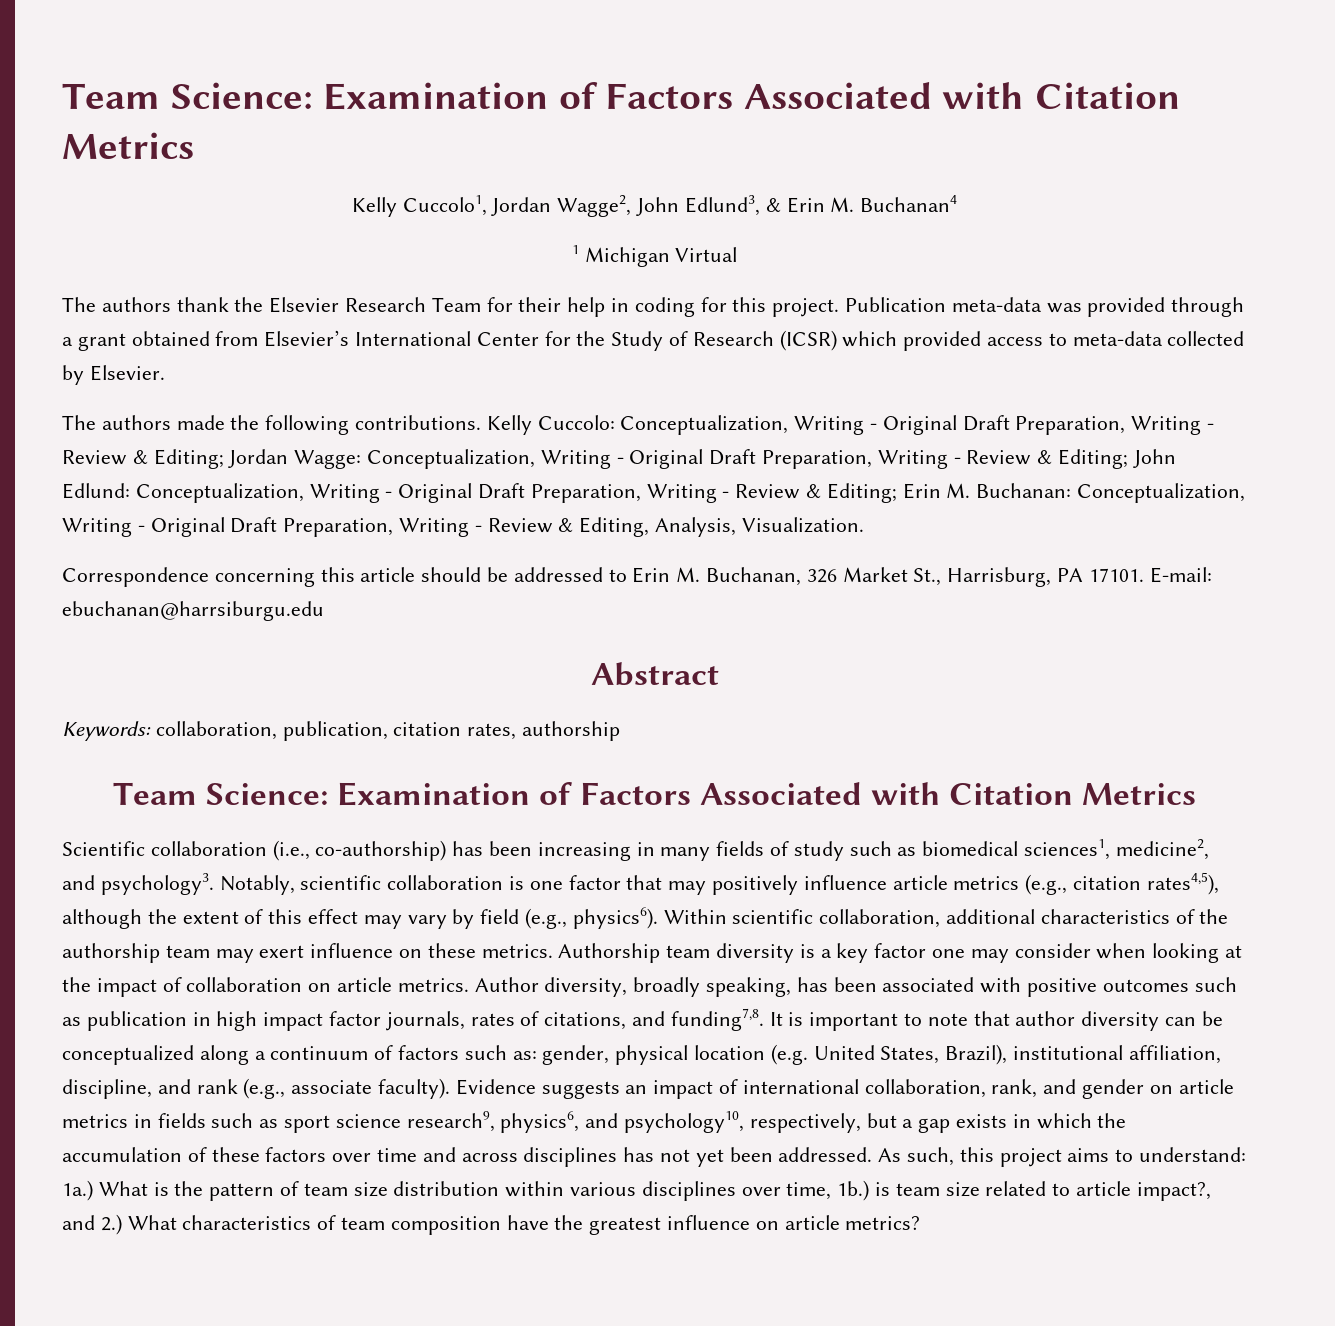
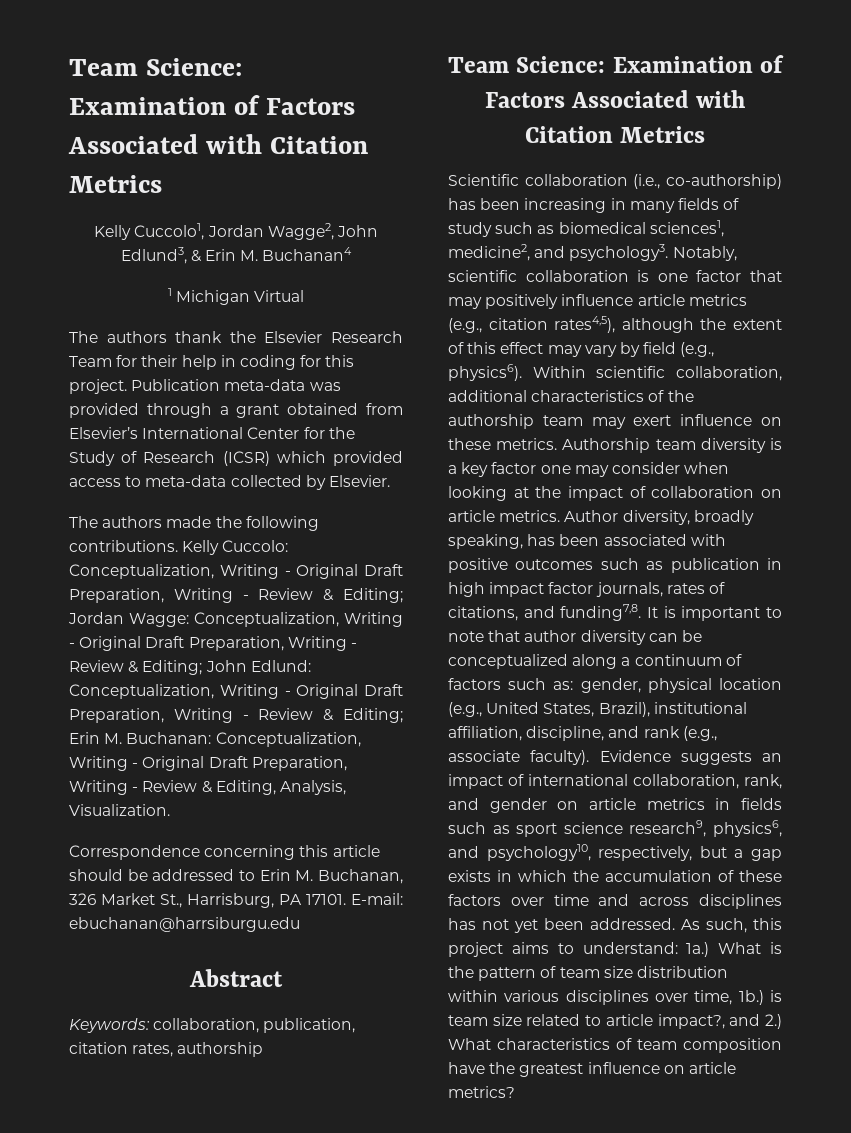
- It is important to note that author diversity can be conceptualized along a continuum of factors such as: gender, physical location (e.g. United States, Brazil), institutional affiliation, discipline, and rank (e.g., associate faculty).
+ It is important to note that author diversity can be conceptualized along a continuum of factors such as: gender, physical location (e.g., United States, Brazil), institutional affiliation, discipline, and rank (e.g., associate faculty).

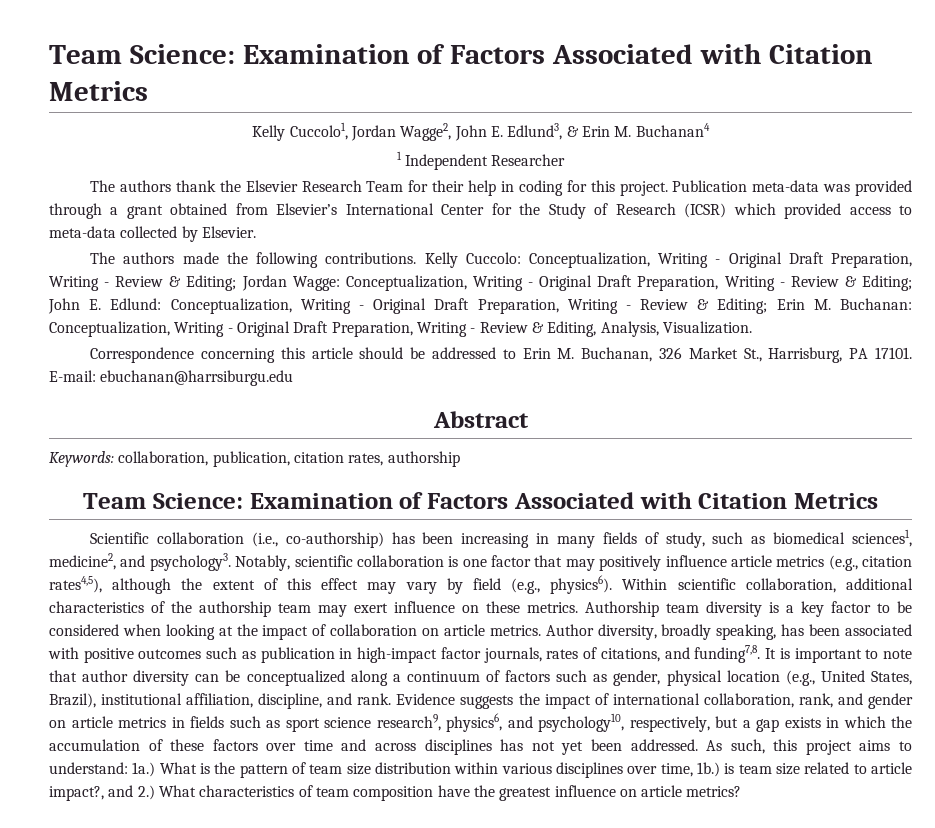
- Kelly Cuccolo1, Jordan Wagge2, John Edlund3, & Erin M. Buchanan4
+ Kelly Cuccolo1, Jordan Wagge2, John E. Edlund3, & Erin M. Buchanan4
- 1 Michigan Virtual
+ 1 Independent Researcher
- Kelly Cuccolo: Conceptualization, Writing - Original Draft Preparation, Writing - Review & Editing; Jordan Wagge: Conceptualization, Writing - Original Draft Preparation, Writing - Review & Editing; John Edlund: Conceptualization, Writing - Original Draft Preparation, Writing - Review & Editing; Erin M. Buchanan: Conceptualization, Writing - Original Draft Preparation, Writing - Review & Editing, Analysis, Visualization.
+ Kelly Cuccolo: Conceptualization, Writing - Original Draft Preparation, Writing - Review & Editing; Jordan Wagge: Conceptualization, Writing - Original Draft Preparation, Writing - Review & Editing; John E. Edlund: Conceptualization, Writing - Original Draft Preparation, Writing - Review & Editing; Erin M. Buchanan: Conceptualization, Writing - Original Draft Preparation, Writing - Review & Editing, Analysis, Visualization.
- Scientific collaboration (i.e., co-authorship) has been increasing in many fields of study such as biomedical sciences1, medicine2, and psychology3.
+ Scientific collaboration (i.e., co-authorship) has been increasing in many fields of study, such as biomedical sciences1, medicine2, and psychology3.
- Authorship team diversity is a key factor one may consider when looking at the impact of collaboration on article metrics.
+ Authorship team diversity is a key factor to be considered when looking at the impact of collaboration on article metrics.
- Author diversity, broadly speaking, has been associated with positive outcomes such as publication in high impact factor journals, rates of citations, and funding7,8.
+ Author diversity, broadly speaking, has been associated with positive outcomes such as publication in high-impact factor journals, rates of citations, and funding7,8.
- It is important to note that author diversity can be conceptualized along a continuum of factors such as: gender, physical location (e.g., United States, Brazil), institutional affiliation, discipline, and rank (e.g., associate faculty).
+ It is important to note that author diversity can be conceptualized along a continuum of factors such as gender, physical location (e.g., United States, Brazil), institutional affiliation, discipline, and rank.
- Evidence suggests an impact of international collaboration, rank, and gender on article metrics in fields such as sport science research9, physics6, and psychology10, respectively, but a gap exists in which the accumulation of these factors over time and across disciplines has not yet been addressed.
+ Evidence suggests the impact of international collaboration, rank, and gender on article metrics in fields such as sport science research9, physics6, and psychology10, respectively, but a gap exists in which the accumulation of these factors over time and across disciplines has not yet been addressed.

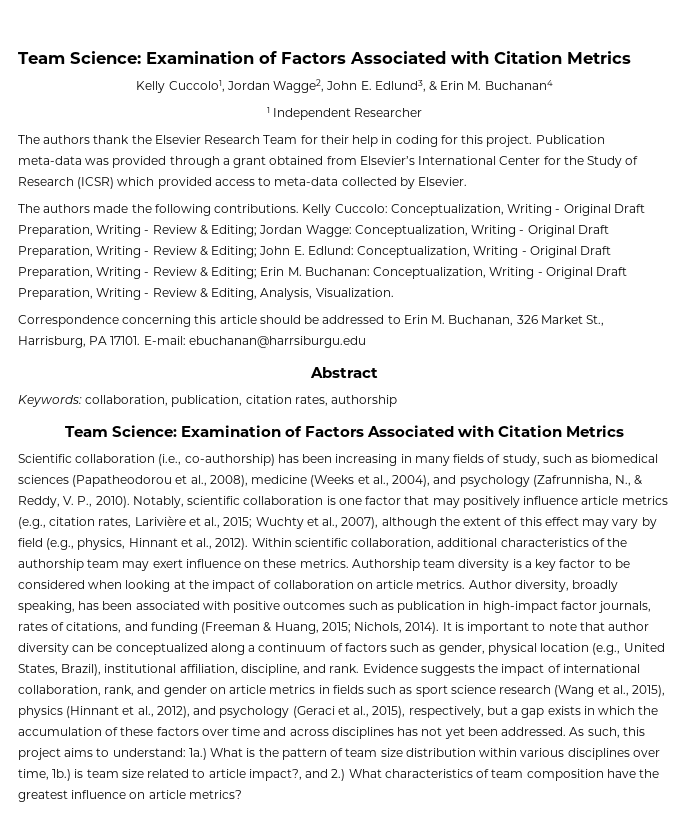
- Scientific collaboration (i.e., co-authorship) has been increasing in many fields of study, such as biomedical sciences1, medicine2, and psychology3.
+ Scientific collaboration (i.e., co-authorship) has been increasing in many fields of study, such as biomedical sciences (Papatheodorou et al., 2008), medicine (Weeks et al., 2004), and psychology (Zafrunnisha, N., & Reddy, V. P., 2010).
- Notably, scientific collaboration is one factor that may positively influence article metrics (e.g., citation rates4,5), although the extent of this effect may vary by field (e.g., physics6).
+ Notably, scientific collaboration is one factor that may positively influence article metrics (e.g., citation rates, Larivière et al., 2015; Wuchty et al., 2007), although the extent of this effect may vary by field (e.g., physics, Hinnant et al., 2012).
- Author diversity, broadly speaking, has been associated with positive outcomes such as publication in high-impact factor journals, rates of citations, and funding7,8.
+ Author diversity, broadly speaking, has been associated with positive outcomes such as publication in high-impact factor journals, rates of citations, and funding (Freeman & Huang, 2015; Nichols, 2014).
- Evidence suggests the impact of international collaboration, rank, and gender on article metrics in fields such as sport science research9, physics6, and psychology10, respectively, but a gap exists in which the accumulation of these factors over time and across disciplines has not yet been addressed.
+ Evidence suggests the impact of international collaboration, rank, and gender on article metrics in fields such as sport science research (Wang et al., 2015), physics (Hinnant et al., 2012), and psychology (Geraci et al., 2015), respectively, but a gap exists in which the accumulation of these factors over time and across disciplines has not yet been addressed.

